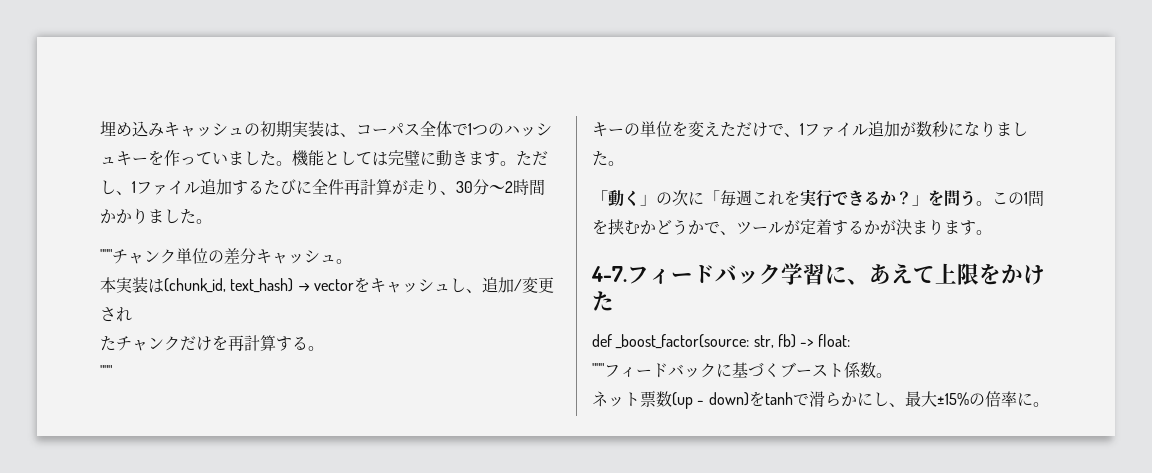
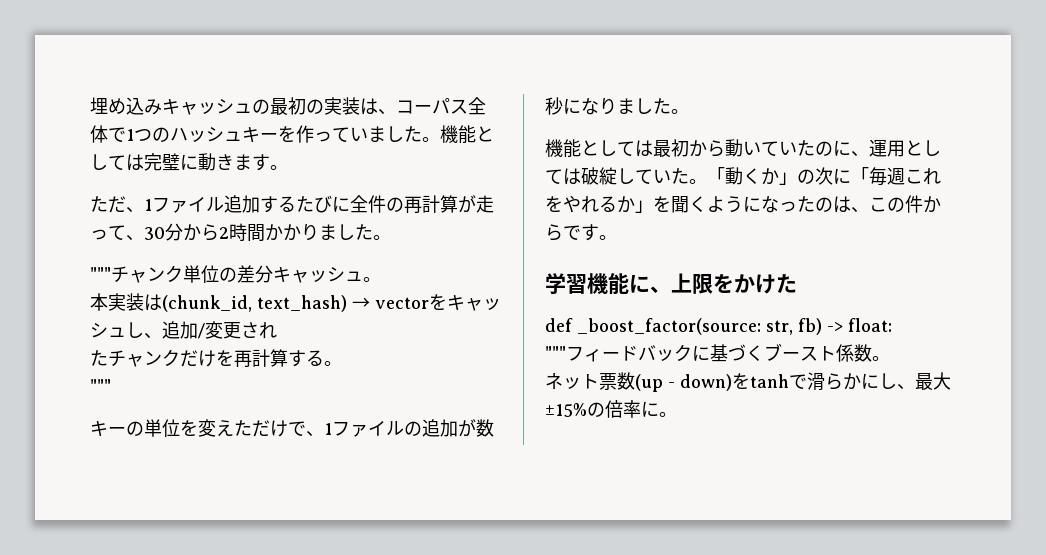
- 埋め込みキャッシュの初期実装は、コーパス全体で1つのハッシュキーを作っていました。
+ 埋め込みキャッシュの最初の実装は、コーパス全体で1つのハッシュキーを作っていました。
- 機能としては完璧に動きます。ただし、1ファイル追加するたびに全件再計算が走り、30分〜2時間かかりました。
+ 機能としては完璧に動きます。
+ ただ、1ファイル追加するたびに全件の再計算が走って、30分から2時間かかりました。
- キーの単位を変えただけで、1ファイル追加が数秒になりました。
+ キーの単位を変えただけで、1ファイルの追加が数秒になりました。
- 「動く」の次に「毎週これを実行できるか？」を問う。この1問を挟むかどうかで、ツールが定着するかが決まります。
- 4-7.フィードバック学習に、あえて上限をかけた
+ 機能としては最初から動いていたのに、運用としては破綻していた。「動くか」の次に「毎週これをやれるか」を聞くようになったのは、この件からです。
+ 学習機能に、上限をかけた

